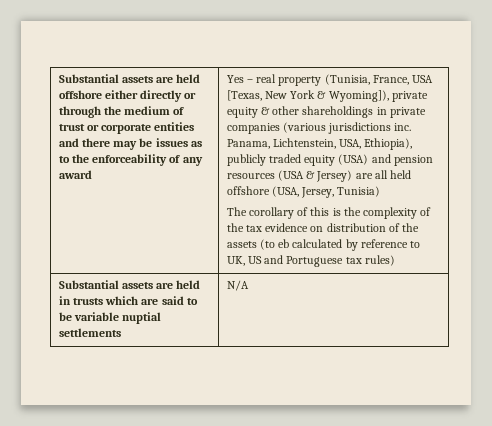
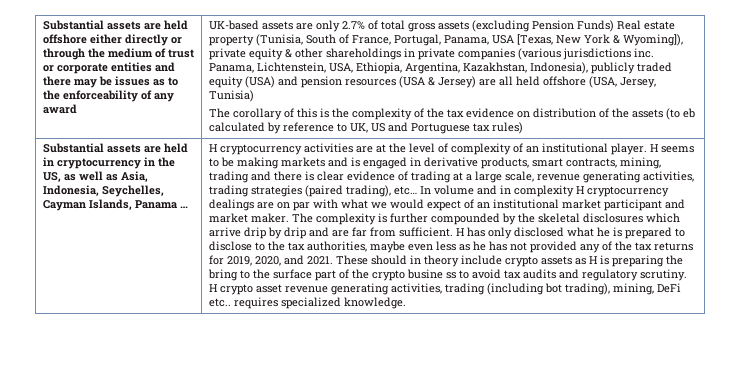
- Yes – real property (Tunisia, France, USA [Texas, New York & Wyoming]), private equity & other shareholdings in private companies (various jurisdictions inc. Panama, Lichtenstein, USA, Ethiopia), publicly traded equity (USA) and pension resources (USA & Jersey) are all held offshore (USA, Jersey, Tunisia)
+ UK-based assets are only 2.7% of total gross assets (excluding Pension Funds) Real estate property (Tunisia, South of France, Portugal, Panama, USA [Texas, New York & Wyoming]), private equity & other shareholdings in private companies (various jurisdictions inc. Panama, Lichtenstein, USA, Ethiopia, Argentina, Kazakhstan, Indonesia), publicly traded equity (USA) and pension resources (USA & Jersey) are all held offshore (USA, Jersey, Tunisia)
- Substantial assets are held in trusts which are said to be variable nuptial settlements | N/A
+ Substantial assets are held in cryptocurrency in the US, as well as Asia, Indonesia, Seychelles, Cayman Islands, Panama … | H cryptocurrency activities are at the level of complexity of an institutional player. H seems to be making markets and is engaged in derivative products, smart contracts, mining, trading and there is clear evidence of trading at a large scale, revenue generating activities, trading strategies (paired trading), etc… In volume and in complexity H cryptocurrency dealings are on par with what we would expect of an institutional market participant and market maker. The complexity is further compounded by the skeletal disclosures which arrive drip by drip and are far from sufficient. H has only disclosed what he is prepared to disclose to the tax authorities, maybe even less as he has not provided any of the tax returns for 2019, 2020, and 2021. These should in theory include crypto assets as H is preparing the bring to the surface part of the crypto busine ss to avoid tax audits and regulatory scrutiny. H crypto asset revenue generating activities, trading (including bot trading), mining, DeFi etc.. requires specialized knowledge.

